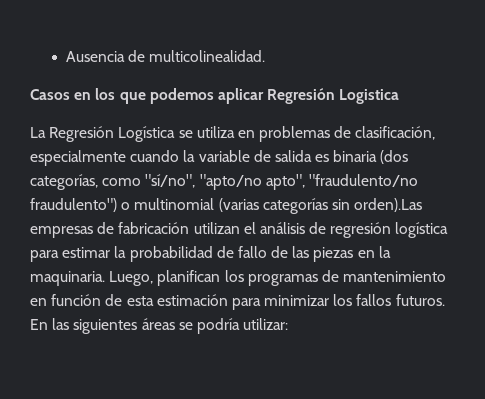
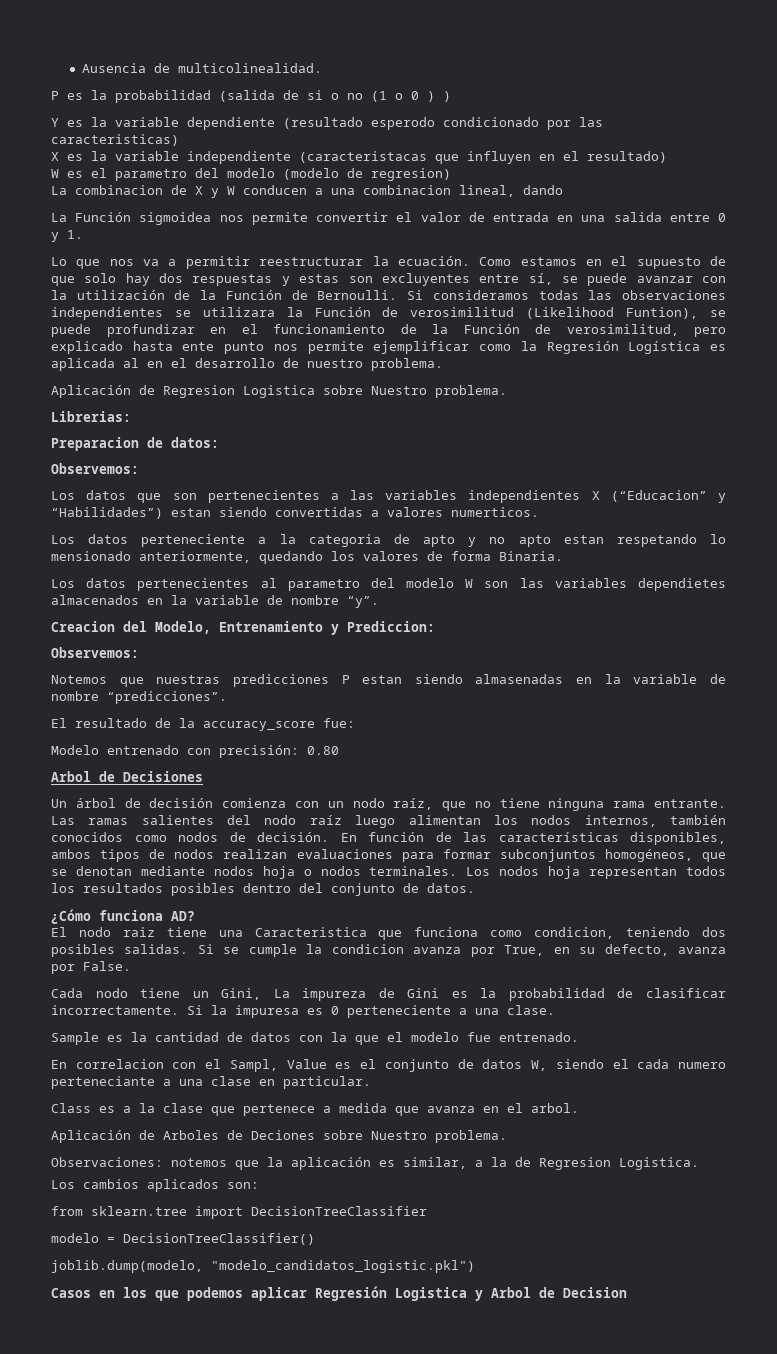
+ P es la probabilidad (salida de si o no (1 o 0 ) )
+ Y es la variable dependiente (resultado esperodo condicionado por las caracteristicas)
+ X es la variable independiente (caracteristacas que influyen en el resultado)
+ W es el parametro del modelo (modelo de regresion)
+ La combinacion de X y W conducen a una combinacion lineal, dando
+ La Función sigmoidea nos permite convertir el valor de entrada en una salida entre 0 y 1.
+ Lo que nos va a permitir reestructurar la ecuación. Como estamos en el supuesto de que solo hay dos respuestas y estas son excluyentes entre sí, se puede avanzar con la utilización de la Función de Bernoulli. Si consideramos todas las observaciones independientes se utilizara la Función de verosimilitud (Likelihood Funtion), se puede profundizar en el funcionamiento de la Función de verosimilitud, pero explicado hasta ente punto nos permite ejemplificar como la Regresión Logística es aplicada al en el desarrollo de nuestro problema.
+ Aplicación de Regresion Logistica sobre Nuestro problema.
+ Librerias:
+ Preparacion de datos:
+ Observemos:
+ Los datos que son pertenecientes a las variables independientes X (“Educacion” y “Habilidades”) estan siendo convertidas a valores numerticos.
+ Los datos perteneciente a la categoria de apto y no apto estan respetando lo mensionado anteriormente, quedando los valores de forma Binaria.
+ Los datos pertenecientes al parametro del modelo W son las variables dependietes almacenados en la variable de nombre “y”.
+ Creacion del Modelo, Entrenamiento y Prediccion:
+ Observemos:
+ Notemos que nuestras predicciones P estan siendo almasenadas en la variable de nombre “predicciones”.
+ El resultado de la accuracy_score fue:
+ Modelo entrenado con precisión: 0.80
+ Arbol de Decisiones
+ Un árbol de decisión comienza con un nodo raíz, que no tiene ninguna rama entrante. Las ramas salientes del nodo raíz luego alimentan los nodos internos, también conocidos como nodos de decisión. En función de las características disponibles, ambos tipos de nodos realizan evaluaciones para formar subconjuntos homogéneos, que se denotan mediante nodos hoja o nodos terminales. Los nodos hoja representan todos los resultados posibles dentro del conjunto de datos.
+ ¿Cómo funciona AD?
+ El nodo raiz tiene una Caracteristica que funciona como condicion, teniendo dos posibles salidas. Si se cumple la condicion avanza por True, en su defecto, avanza por False.
+ Cada nodo tiene un Gini, La impureza de Gini es la probabilidad de clasificar incorrectamente. Si la impuresa es 0 perteneciente a una clase.
+ Sample es la cantidad de datos con la que el modelo fue entrenado.
+ En correlacion con el Sampl, Value es el conjunto de datos W, siendo el cada numero perteneciante a una clase en particular.
+ Class es a la clase que pertenece a medida que avanza en el arbol.
+ Aplicación de Arboles de Deciones sobre Nuestro problema.
+ Observaciones: notemos que la aplicación es similar, a la de Regresion Logistica.
+ Los cambios aplicados son:
+ from sklearn.tree import DecisionTreeClassifier
+ modelo = DecisionTreeClassifier()
+ joblib.dump(modelo, "modelo_candidatos_logistic.pkl")
- Casos en los que podemos aplicar Regresión Logistica
- La Regresión Logística se utiliza en problemas de clasificación, especialmente cuando la variable de salida es binaria (dos categorías, como "sí/no", "apto/no apto", "fraudulento/no fraudulento") o multinomial (varias categorías sin orden).Las empresas de fabricación utilizan el análisis de regresión logística para estimar la probabilidad de fallo de las piezas en la maquinaria. Luego, planifican los programas de mantenimiento en función de esta estimación para minimizar los fallos futuros. En las siguientes áreas se podría utilizar:
+ Casos en los que podemos aplicar Regresión Logistica y Arbol de Decision

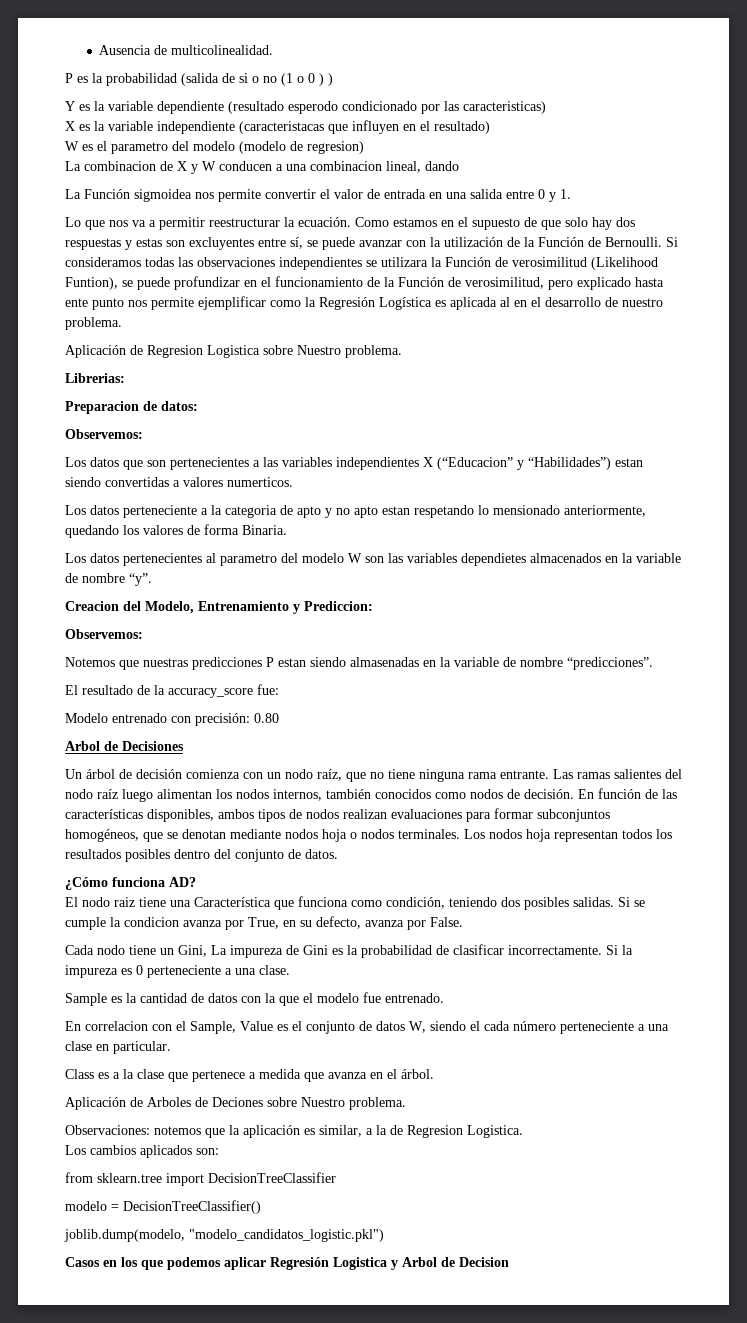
- El nodo raiz tiene una Caracteristica que funciona como condicion, teniendo dos posibles salidas.
+ El nodo raiz tiene una Característica que funciona como condición, teniendo dos posibles salidas.
- Si la impuresa es 0 perteneciente a una clase.
+ Si la impureza es 0 perteneciente a una clase.
- En correlacion con el Sampl, Value es el conjunto de datos W, siendo el cada numero perteneciante a una clase en particular.
+ En correlacion con el Sample, Value es el conjunto de datos W, siendo el cada número perteneciente a una clase en particular.
- Class es a la clase que pertenece a medida que avanza en el arbol.
+ Class es a la clase que pertenece a medida que avanza en el árbol.

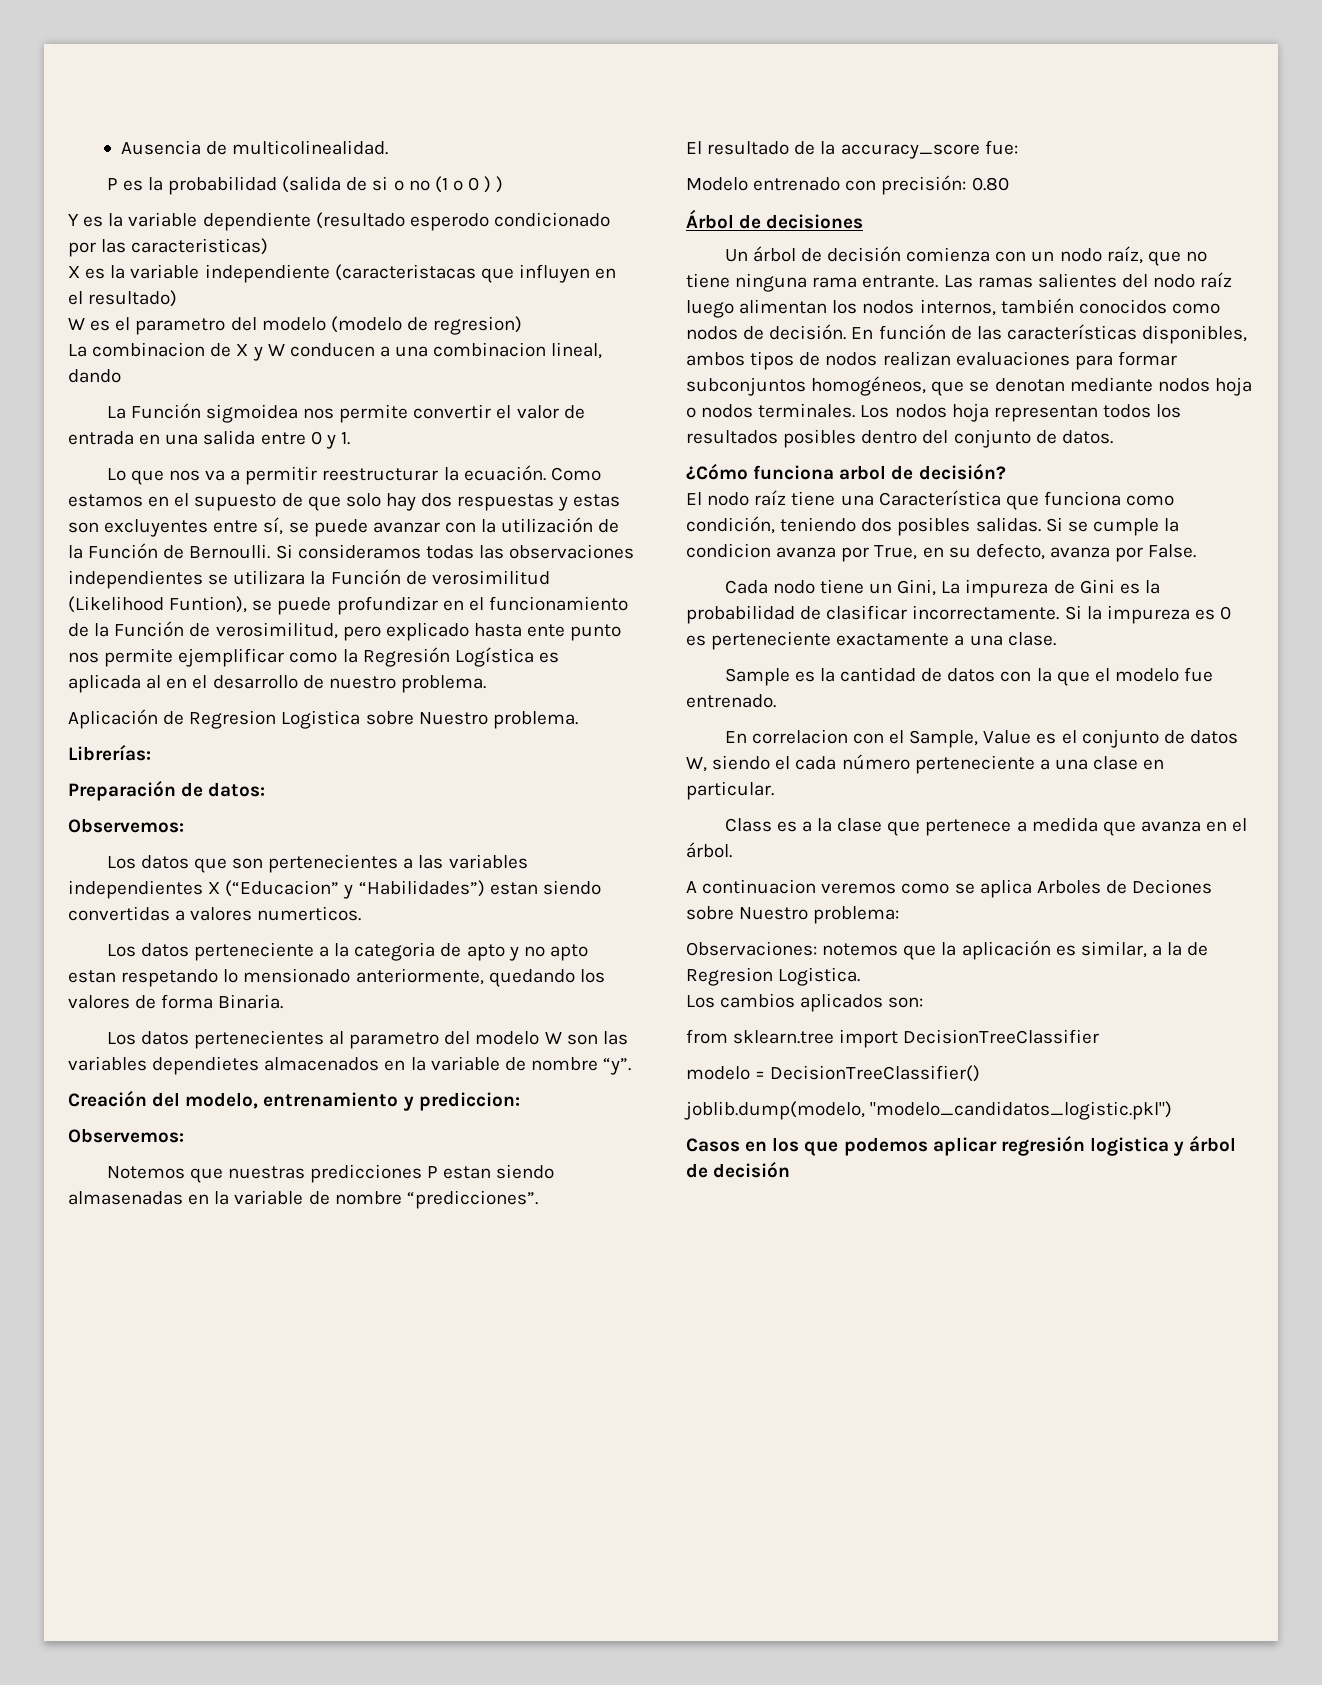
- Librerias:
- Preparacion de datos:
+ Librerías:
+ Preparación de datos:
- Creacion del Modelo, Entrenamiento y Prediccion:
+ Creación del modelo, entrenamiento y prediccion:
- Arbol de Decisiones
+ Árbol de decisiones
- ¿Cómo funciona AD?
+ ¿Cómo funciona arbol de decisión?
- El nodo raiz tiene una Característica que funciona como condición, teniendo dos posibles salidas.
+ El nodo raíz tiene una Característica que funciona como condición, teniendo dos posibles salidas.
- Si la impureza es 0 perteneciente a una clase.
+ Si la impureza es 0 es perteneciente exactamente a una clase.
- Aplicación de Arboles de Deciones sobre Nuestro problema.
+ A continuacion veremos como se aplica Arboles de Deciones sobre Nuestro problema:
- Casos en los que podemos aplicar Regresión Logistica y Arbol de Decision
+ Casos en los que podemos aplicar regresión logistica y árbol de decisión

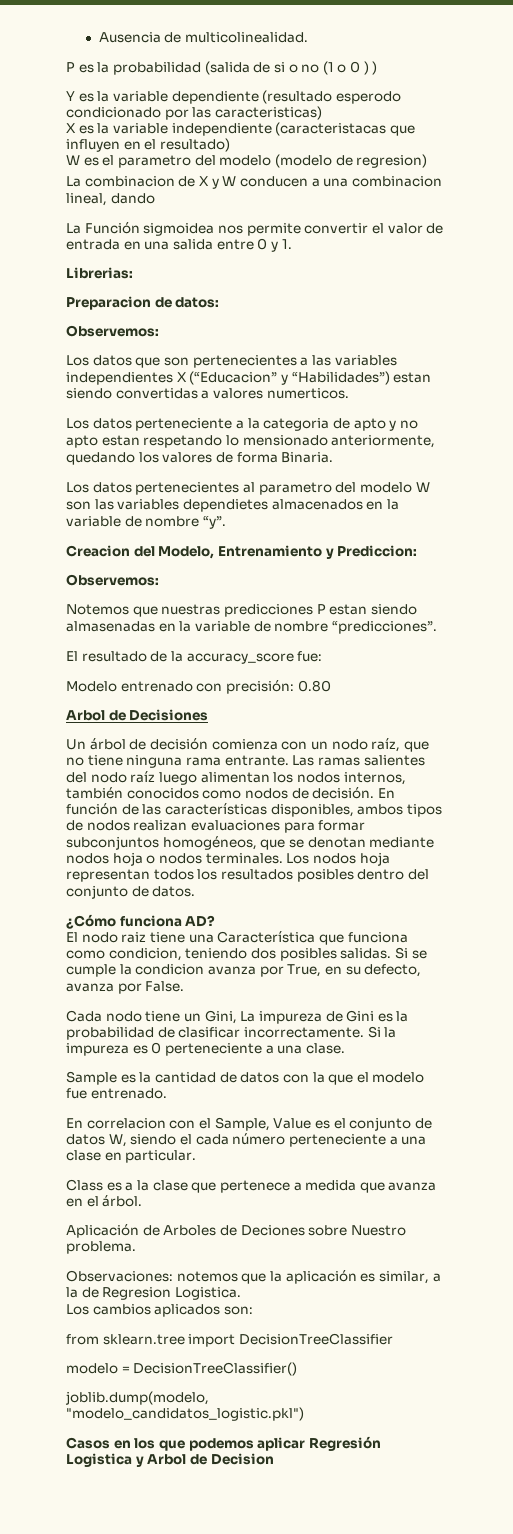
- Lo que nos va a permitir reestructurar la ecuación. Como estamos en el supuesto de que solo hay dos respuestas y estas son excluyentes entre sí, se puede avanzar con la utilización de la Función de Bernoulli. Si consideramos todas las observaciones independientes se utilizara la Función de verosimilitud (Likelihood Funtion), se puede profundizar en el funcionamiento de la Función de verosimilitud, pero explicado hasta ente punto nos permite ejemplificar como la Regresión Logística es aplicada al en el desarrollo de nuestro problema.
- Aplicación de Regresion Logistica sobre Nuestro problema.
- Librerías:
- Preparación de datos:
+ Librerias:
+ Preparacion de datos:
- Creación del modelo, entrenamiento y prediccion:
+ Creacion del Modelo, Entrenamiento y Prediccion:
- Árbol de decisiones
+ Arbol de Decisiones
- ¿Cómo funciona arbol de decisión?
+ ¿Cómo funciona AD?
- El nodo raíz tiene una Característica que funciona como condición, teniendo dos posibles salidas.
+ El nodo raiz tiene una Característica que funciona como condicion, teniendo dos posibles salidas.
- Si la impureza es 0 es perteneciente exactamente a una clase.
+ Si la impureza es 0 perteneciente a una clase.
- A continuacion veremos como se aplica Arboles de Deciones sobre Nuestro problema:
+ Aplicación de Arboles de Deciones sobre Nuestro problema.
- Casos en los que podemos aplicar regresión logistica y árbol de decisión
+ Casos en los que podemos aplicar Regresión Logistica y Arbol de Decision

